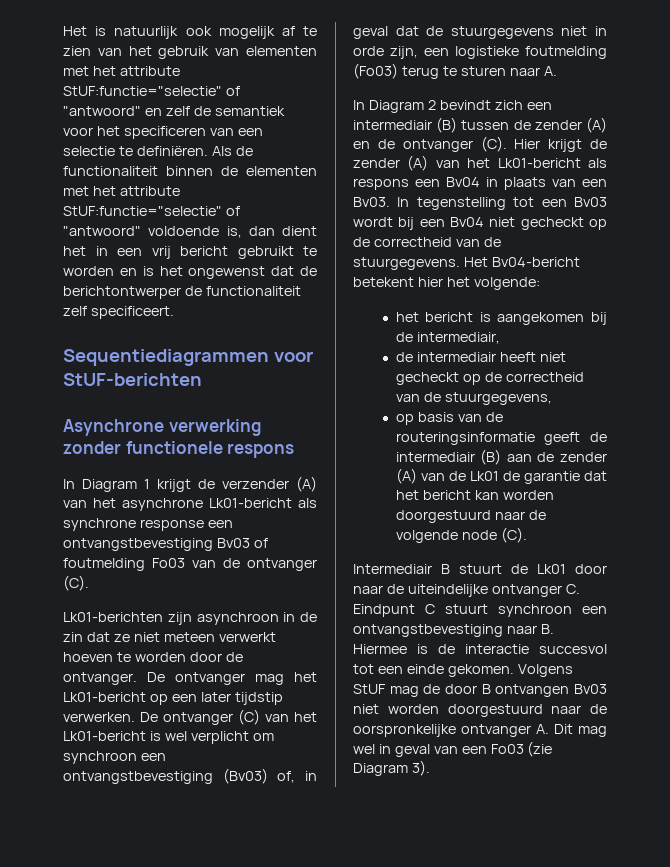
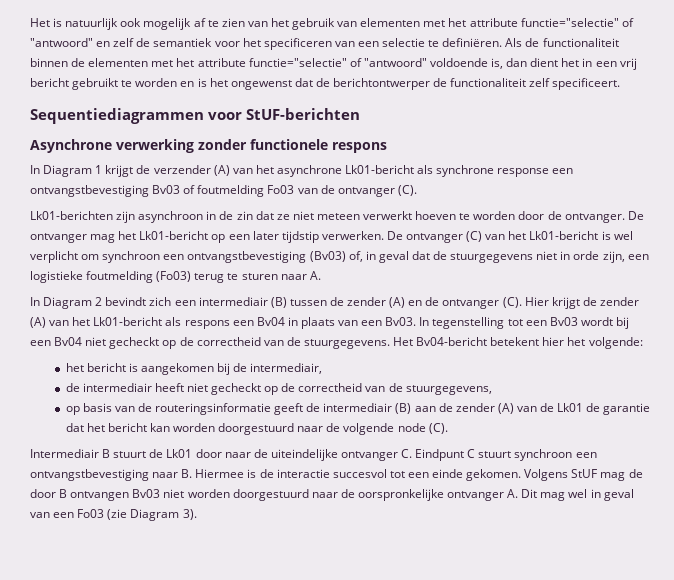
- Het is natuurlijk ook mogelijk af te zien van het gebruik van elementen met het attribute StUF:functie="selectie" of "antwoord" en zelf de semantiek voor het specificeren van een selectie te definiëren.
+ Het is natuurlijk ook mogelijk af te zien van het gebruik van elementen met het attribute functie="selectie" of "antwoord" en zelf de semantiek voor het specificeren van een selectie te definiëren.
- Als de functionaliteit binnen de elementen met het attribute StUF:functie="selectie" of "antwoord" voldoende is, dan dient het in een vrij bericht gebruikt te worden en is het ongewenst dat de berichtontwerper de functionaliteit zelf specificeert.
+ Als de functionaliteit binnen de elementen met het attribute functie="selectie" of "antwoord" voldoende is, dan dient het in een vrij bericht gebruikt te worden en is het ongewenst dat de berichtontwerper de functionaliteit zelf specificeert.

